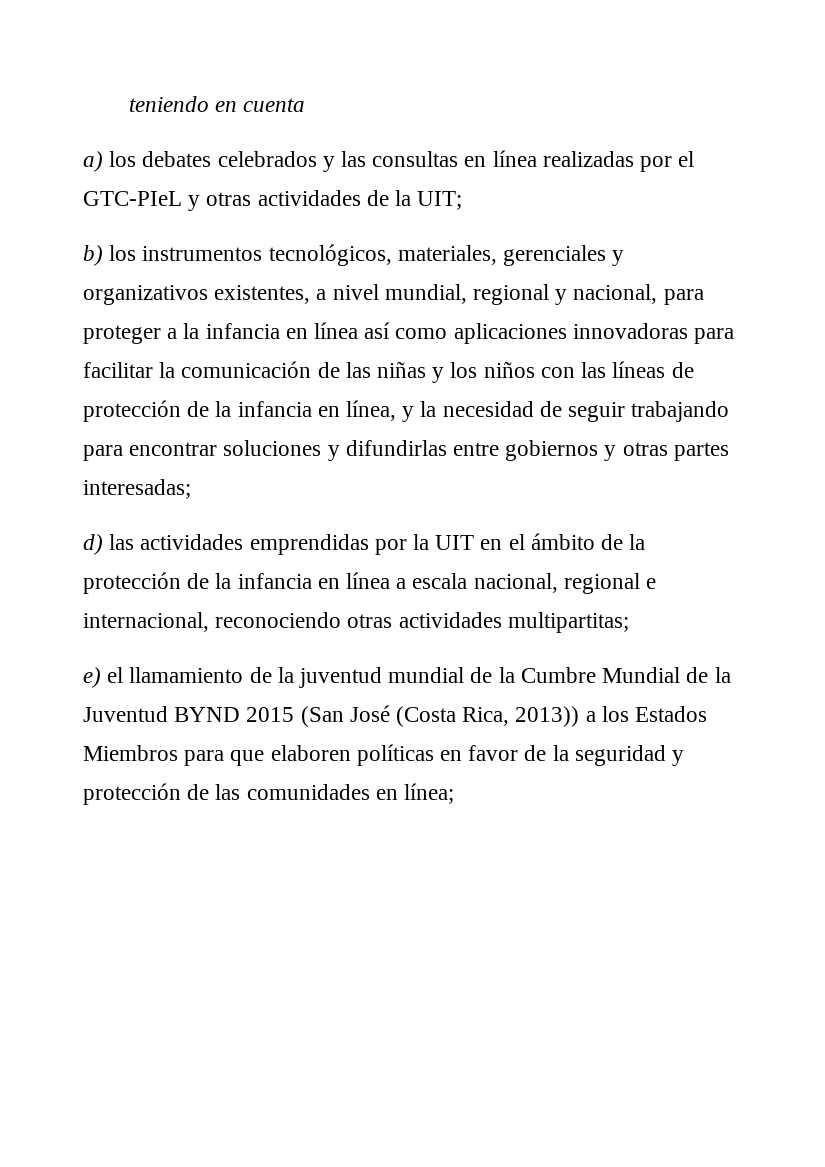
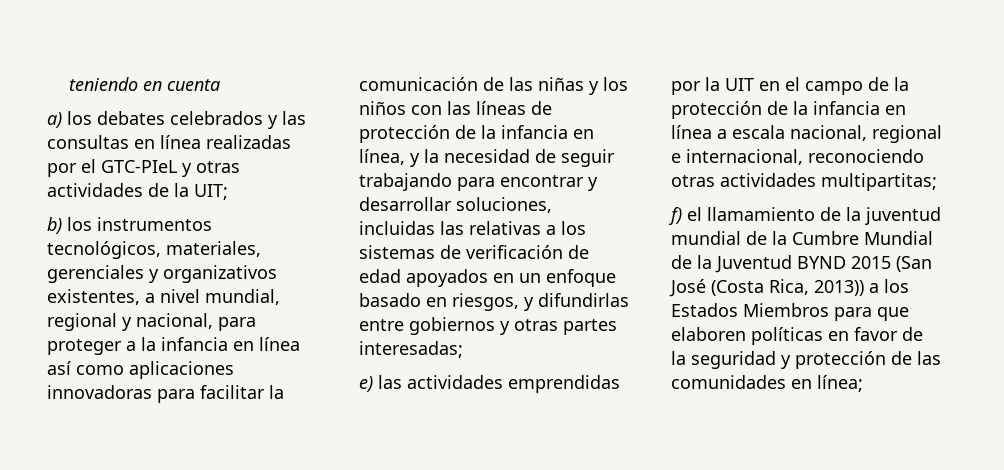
- b) los instrumentos tecnológicos, materiales, gerenciales y organizativos existentes, a nivel mundial, regional y nacional, para proteger a la infancia en línea así como aplicaciones innovadoras para facilitar la comunicación de las niñas y los niños con las líneas de protección de la infancia en línea, y la necesidad de seguir trabajando para encontrar soluciones y difundirlas entre gobiernos y otras partes interesadas;
+ b) los instrumentos tecnológicos, materiales, gerenciales y organizativos existentes, a nivel mundial, regional y nacional, para proteger a la infancia en línea así como aplicaciones innovadoras para facilitar la comunicación de las niñas y los niños con las líneas de protección de la infancia en línea, y la necesidad de seguir trabajando para encontrar y desarrollar soluciones, incluidas las relativas a los sistemas de verificación de edad apoyados en un enfoque basado en riesgos, y difundirlas entre gobiernos y otras partes interesadas;
- d) las actividades emprendidas por la UIT en el ámbito de la protección de la infancia en línea a escala nacional, regional e internacional, reconociendo otras actividades multipartitas;
+ e) las actividades emprendidas por la UIT en el campo de la protección de la infancia en línea a escala nacional, regional e internacional, reconociendo otras actividades multipartitas;
- e) el llamamiento de la juventud mundial de la Cumbre Mundial de la Juventud BYND 2015 (San José (Costa Rica, 2013)) a los Estados Miembros para que elaboren políticas en favor de la seguridad y protección de las comunidades en línea;
+ f) el llamamiento de la juventud mundial de la Cumbre Mundial de la Juventud BYND 2015 (San José (Costa Rica, 2013)) a los Estados Miembros para que elaboren políticas en favor de la seguridad y protección de las comunidades en línea;

